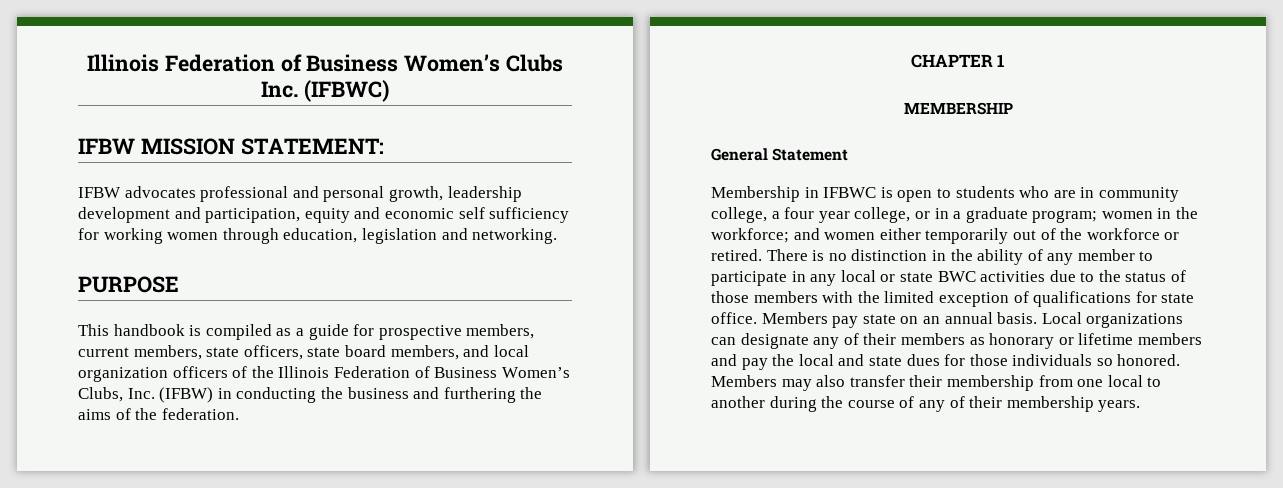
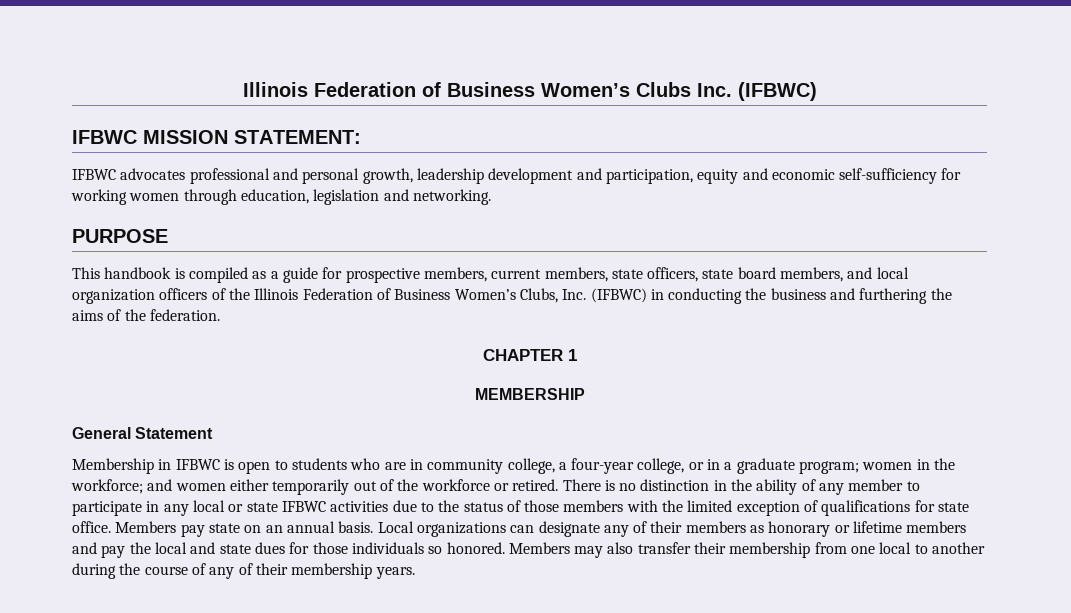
- IFBW MISSION STATEMENT:
+ IFBWC MISSION STATEMENT:
- IFBW advocates professional and personal growth, leadership development and participation, equity and economic self sufficiency for working women through education, legislation and networking.
+ IFBWC advocates professional and personal growth, leadership development and participation, equity and economic self-sufficiency for working women through education, legislation and networking.
- This handbook is compiled as a guide for prospective members, current members, state officers, state board members, and local organization officers of the Illinois Federation of Business Women’s Clubs, Inc. (IFBW) in conducting the business and furthering the aims of the federation.
+ This handbook is compiled as a guide for prospective members, current members, state officers, state board members, and local organization officers of the Illinois Federation of Business Women’s Clubs, Inc. (IFBWC) in conducting the business and furthering the aims of the federation.
- Membership in IFBWC is open to students who are in community college, a four year college, or in a graduate program; women in the workforce; and women either temporarily out of the workforce or retired.
+ Membership in IFBWC is open to students who are in community college, a four-year college, or in a graduate program; women in the workforce; and women either temporarily out of the workforce or retired.
- There is no distinction in the ability of any member to participate in any local or state BWC activities due to the status of those members with the limited exception of qualifications for state office.
+ There is no distinction in the ability of any member to participate in any local or state IFBWC activities due to the status of those members with the limited exception of qualifications for state office.

